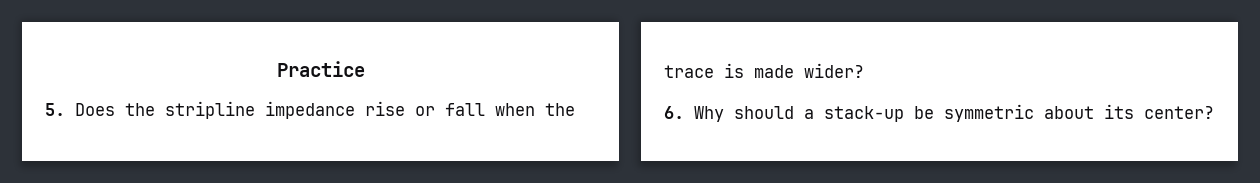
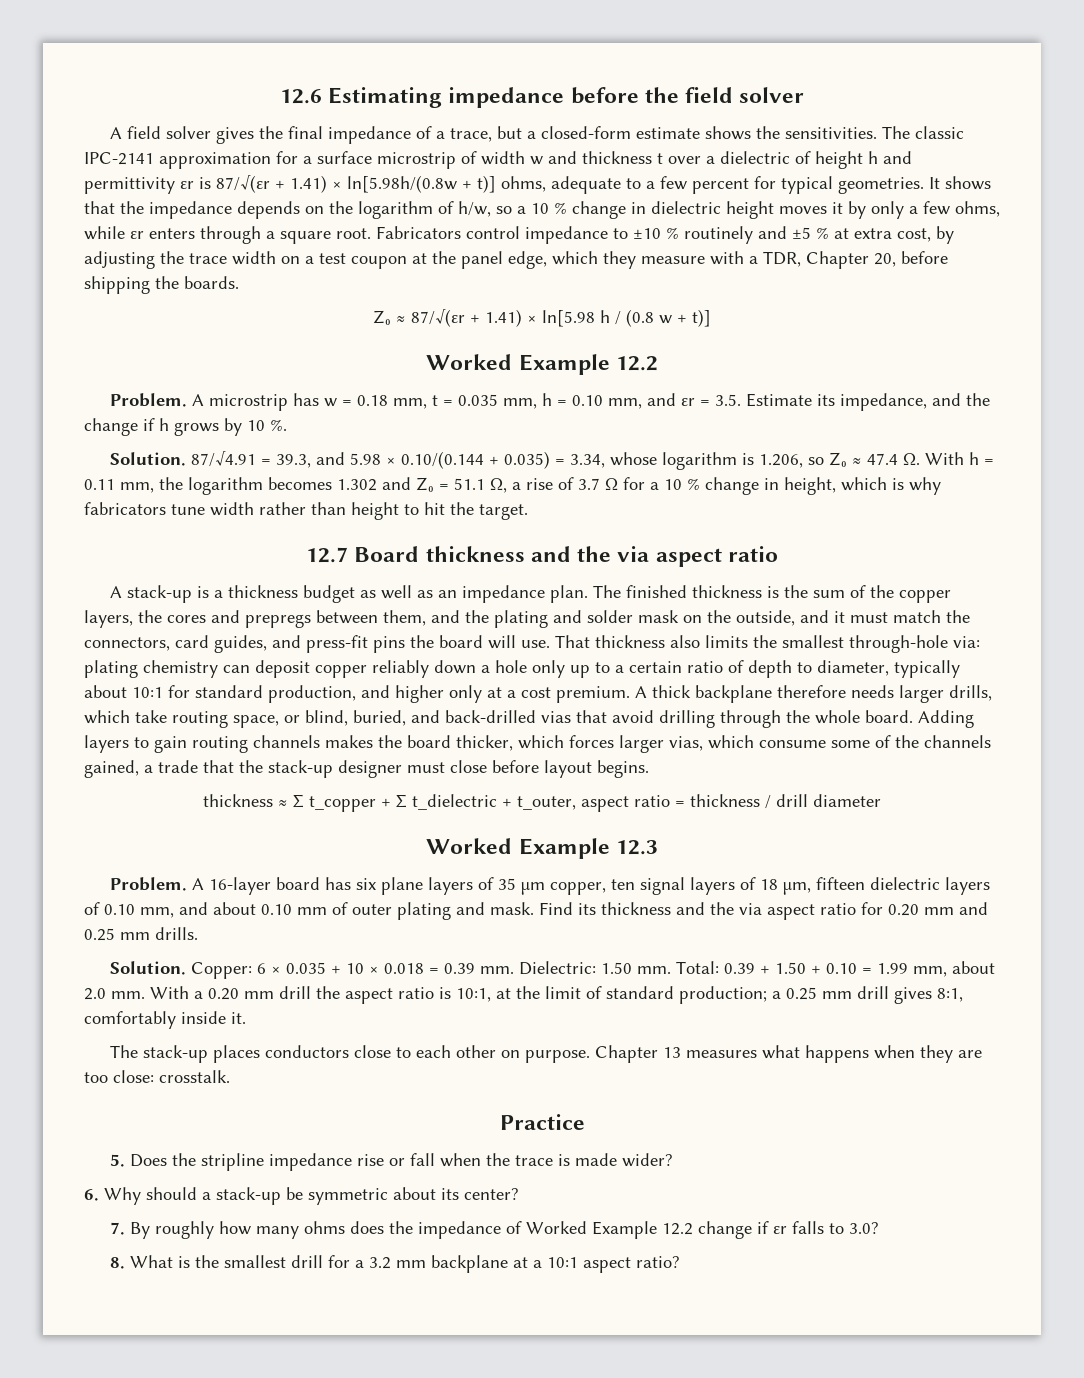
+ 12.6 Estimating impedance before the field solver
+ A field solver gives the final impedance of a trace, but a closed-form estimate shows the sensitivities. The classic IPC-2141 approximation for a surface microstrip of width w and thickness t over a dielectric of height h and permittivity εr is 87/√(εr + 1.41) × ln[5.98h/(0.8w + t)] ohms, adequate to a few percent for typical geometries. It shows that the impedance depends on the logarithm of h/w, so a 10 % change in dielectric height moves it by only a few ohms, while εr enters through a square root. Fabricators control impedance to ±10 % routinely and ±5 % at extra cost, by adjusting the trace width on a test coupon at the panel edge, which they measure with a TDR, Chapter 20, before shipping the boards.
+ Z₀ ≈ 87/√(εr + 1.41) × ln[5.98 h / (0.8 w + t)]
+ Worked Example 12.2
+ Problem. A microstrip has w = 0.18 mm, t = 0.035 mm, h = 0.10 mm, and εr = 3.5. Estimate its impedance, and the change if h grows by 10 %.
+ Solution. 87/√4.91 = 39.3, and 5.98 × 0.10/(0.144 + 0.035) = 3.34, whose logarithm is 1.206, so Z₀ ≈ 47.4 Ω. With h = 0.11 mm, the logarithm becomes 1.302 and Z₀ = 51.1 Ω, a rise of 3.7 Ω for a 10 % change in height, which is why fabricators tune width rather than height to hit the target.
+ 12.7 Board thickness and the via aspect ratio
+ A stack-up is a thickness budget as well as an impedance plan. The finished thickness is the sum of the copper layers, the cores and prepregs between them, and the plating and solder mask on the outside, and it must match the connectors, card guides, and press-fit pins the board will use. That thickness also limits the smallest through-hole via: plating chemistry can deposit copper reliably down a hole only up to a certain ratio of depth to diameter, typically about 10:1 for standard production, and higher only at a cost premium. A thick backplane therefore needs larger drills, which take routing space, or blind, buried, and back-drilled vias that avoid drilling through the whole board. Adding layers to gain routing channels makes the board thicker, which forces larger vias, which consume some of the channels gained, a trade that the stack-up designer must close before layout begins.
+ thickness ≈ Σ t_copper + Σ t_dielectric + t_outer, aspect ratio = thickness / drill diameter
+ Worked Example 12.3
+ Problem. A 16-layer board has six plane layers of 35 µm copper, ten signal layers of 18 µm, fifteen dielectric layers of 0.10 mm, and about 0.10 mm of outer plating and mask. Find its thickness and the via aspect ratio for 0.20 mm and 0.25 mm drills.
+ Solution. Copper: 6 × 0.035 + 10 × 0.018 = 0.39 mm. Dielectric: 1.50 mm. Total: 0.39 + 1.50 + 0.10 = 1.99 mm, about 2.0 mm. With a 0.20 mm drill the aspect ratio is 10:1, at the limit of standard production; a 0.25 mm drill gives 8:1, comfortably inside it.
+ The stack-up places conductors close to each other on purpose. Chapter 13 measures what happens when they are too close: crosstalk.
+ 7. By roughly how many ohms does the impedance of Worked Example 12.2 change if εr falls to 3.0?
+ 8. What is the smallest drill for a 3.2 mm backplane at a 10:1 aspect ratio?

